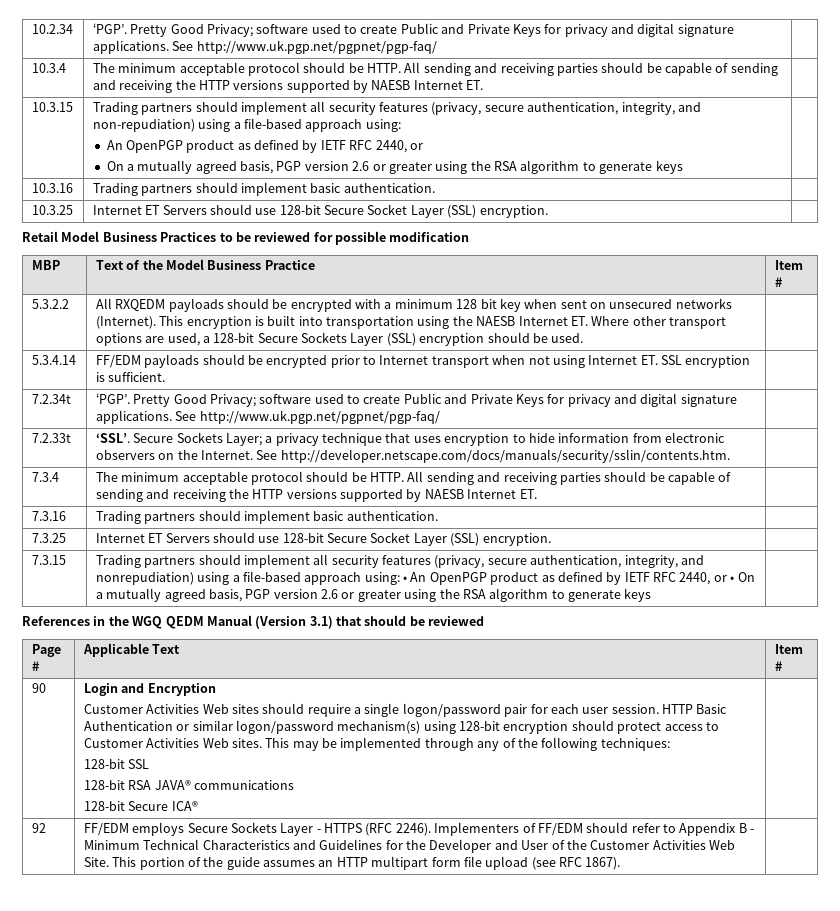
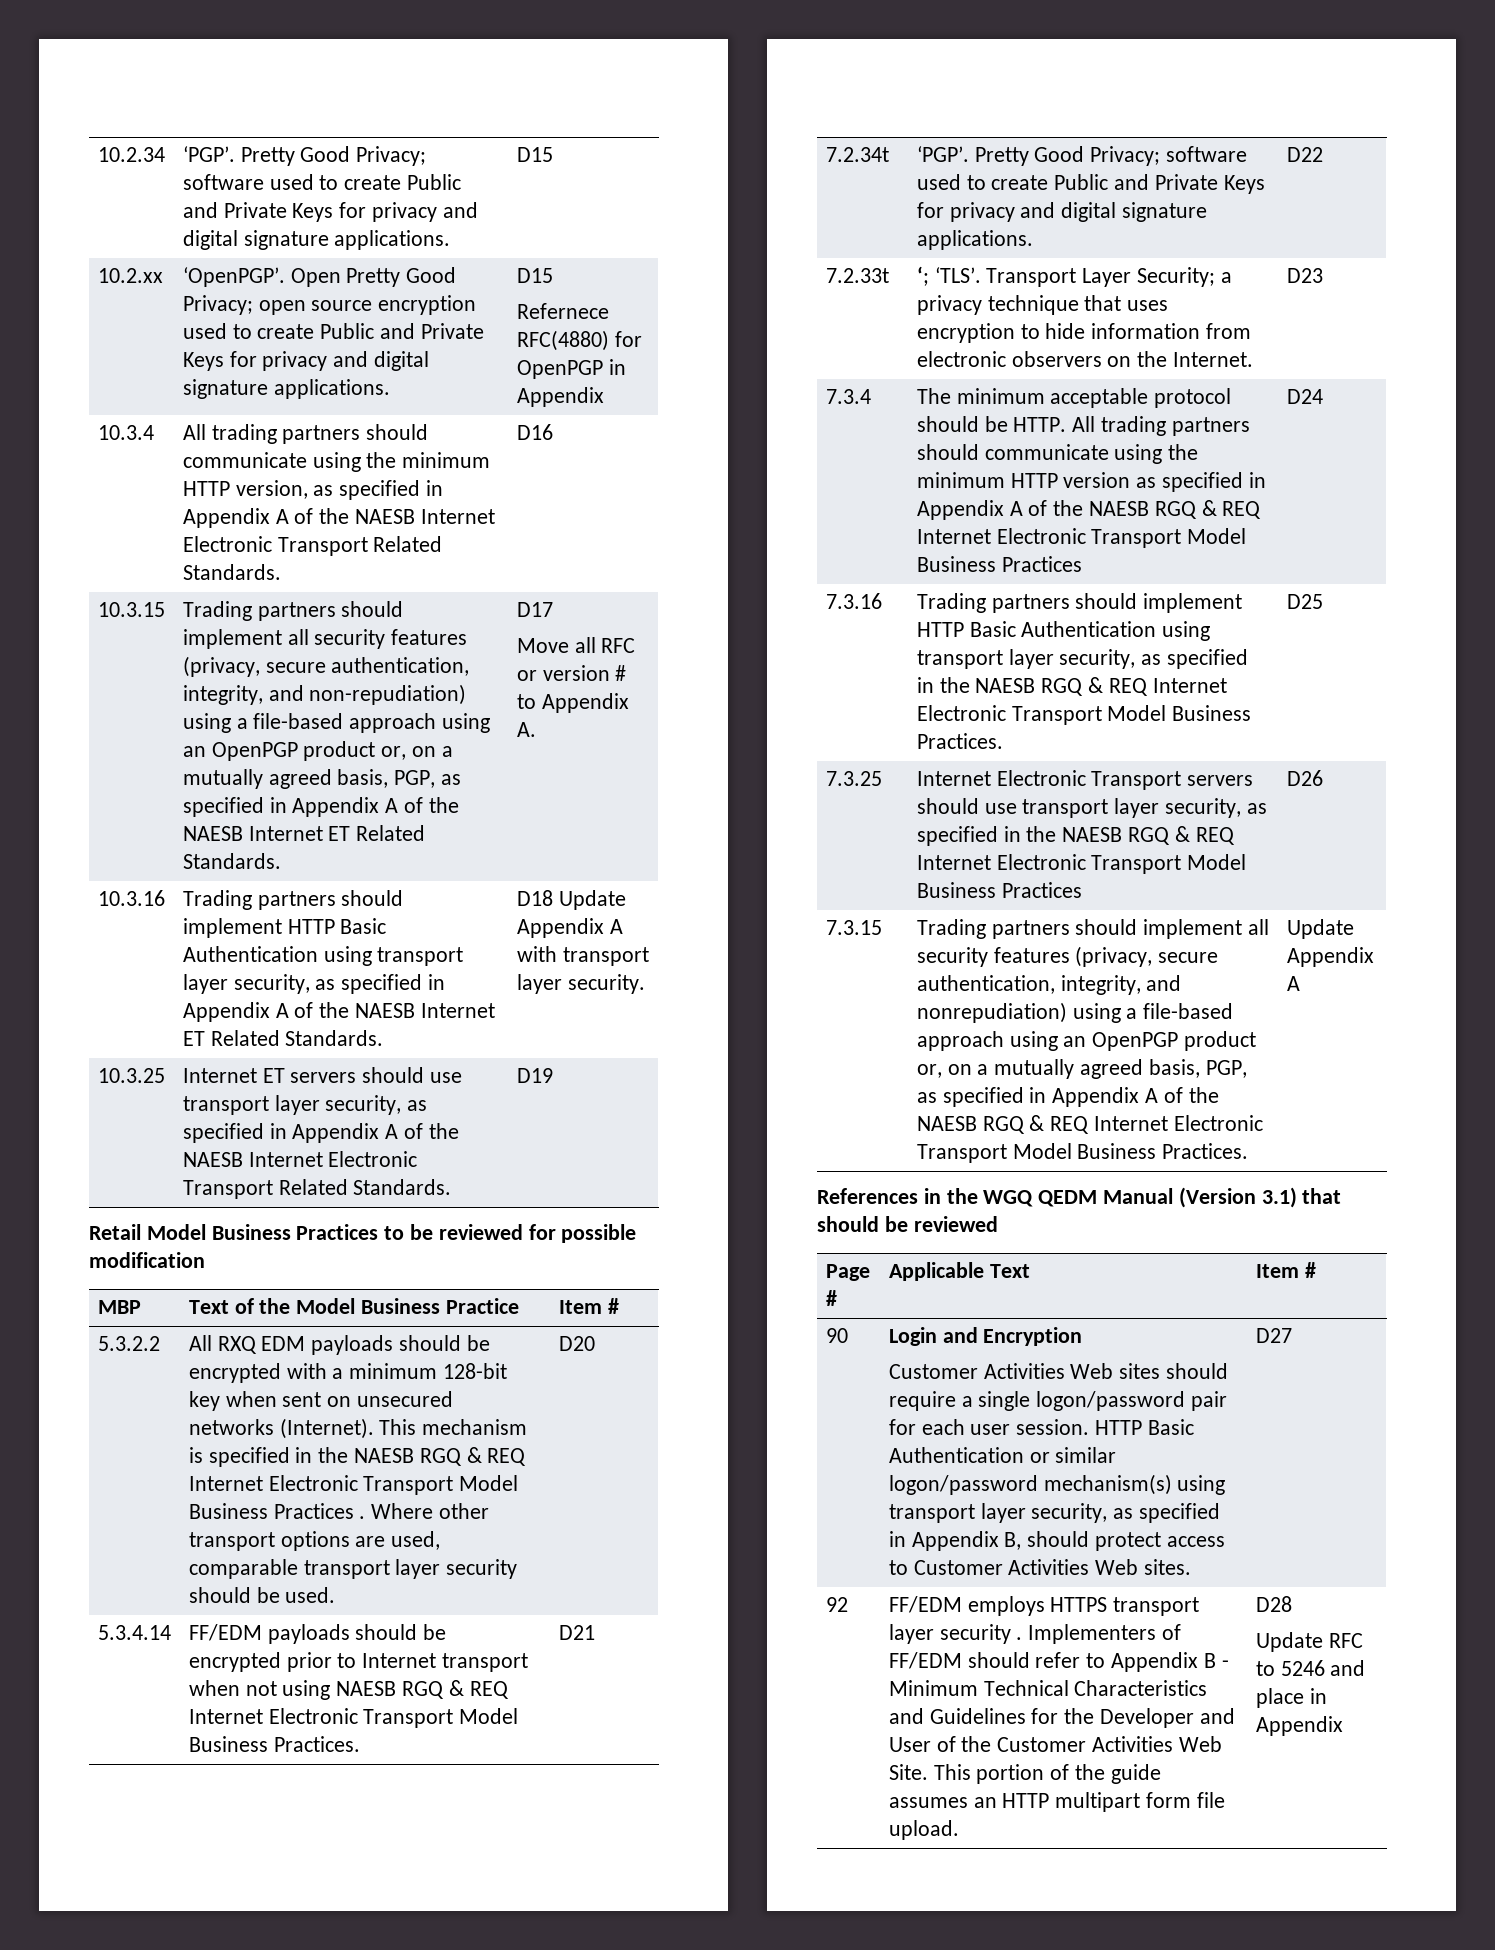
- 10.2.34 | ‘PGP’. Pretty Good Privacy; software used to create Public and Private Keys for privacy and digital signature applications. See http://www.uk.pgp.net/pgpnet/pgp-faq/ |
- 10.3.4 | The minimum acceptable protocol should be HTTP. All sending and receiving parties should be capable of sending and receiving the HTTP versions supported by NAESB Internet ET. |
+ 10.2.34 | ‘PGP’. Pretty Good Privacy; software used to create Public and Private Keys for privacy and digital signature applications. | D15
+ 10.2.xx | ‘OpenPGP’. Open Pretty Good Privacy; open source encryption used to create Public and Private Keys for privacy and digital signature applications. | D15
+ Refernece RFC(4880) for OpenPGP in Appendix
+ 10.3.4 | All trading partners should communicate using the minimum HTTP version, as specified in Appendix A of the NAESB Internet Electronic Transport Related Standards. | D16
- Trading partners should implement all security features (privacy, secure authentication, integrity, and non-repudiation) using a file-based approach using:
- An OpenPGP product as defined by IETF RFC 2440, or
- On a mutually agreed basis, PGP version 2.6 or greater using the RSA algorithm to generate keys
+ Trading partners should implement all security features (privacy, secure authentication, integrity, and non-repudiation) using a file-based approach using an OpenPGP product or, on a mutually agreed basis, PGP, as specified in Appendix A of the NAESB Internet ET Related Standards. | D17
+ Move all RFC or version # to Appendix A.
- 10.3.16 | Trading partners should implement basic authentication. |
+ 10.3.16 | Trading partners should implement HTTP Basic Authentication using transport layer security, as specified in Appendix A of the NAESB Internet ET Related Standards. | D18 Update Appendix A with transport layer security.
- 10.3.25 | Internet ET Servers should use 128-bit Secure Socket Layer (SSL) encryption. |
+ 10.3.25 | Internet ET servers should use transport layer security, as specified in Appendix A of the NAESB Internet Electronic Transport Related Standards. | D19
- All RXQEDM payloads should be encrypted with a minimum 128 bit key when sent on unsecured networks (Internet).
+ All RXQ EDM payloads should be encrypted with a minimum 128-bit key when sent on unsecured networks (Internet).
- This encryption is built into transportation using the NAESB Internet ET. Where other transport options are used, a 128-bit Secure Sockets Layer (SSL) encryption should be used.
+ This mechanism is specified in the NAESB RGQ & REQ Internet Electronic Transport Model Business Practices . Where other transport options are used, comparable transport layer security should be used.
+ D20
- 5.3.4.14 | FF/EDM payloads should be encrypted prior to Internet transport when not using Internet ET. SSL encryption is sufficient. |
+ 5.3.4.14 | FF/EDM payloads should be encrypted prior to Internet transport when not using NAESB RGQ & REQ Internet Electronic Transport Model Business Practices. | D21
- 7.2.34t | ‘PGP’. Pretty Good Privacy; software used to create Public and Private Keys for privacy and digital signature applications. See http://www.uk.pgp.net/pgpnet/pgp-faq/ |
+ 7.2.34t | ‘PGP’. Pretty Good Privacy; software used to create Public and Private Keys for privacy and digital signature applications. | D22
- 7.2.33t | ‘SSL’. Secure Sockets Layer; a privacy technique that uses encryption to hide information from electronic observers on the Internet. See http://developer.netscape.com/docs/manuals/security/sslin/contents.htm. |
+ 7.2.33t | ‘; ‘TLS’. Transport Layer Security; a privacy technique that uses encryption to hide information from electronic observers on the Internet. | D23
- 7.3.4 | The minimum acceptable protocol should be HTTP. All sending and receiving parties should be capable of sending and receiving the HTTP versions supported by NAESB Internet ET. |
+ 7.3.4 | The minimum acceptable protocol should be HTTP. All trading partners should communicate using the minimum HTTP version as specified in Appendix A of the NAESB RGQ & REQ Internet Electronic Transport Model Business Practices | D24
- 7.3.16 | Trading partners should implement basic authentication. |
- 7.3.25 | Internet ET Servers should use 128-bit Secure Socket Layer (SSL) encryption. |
+ 7.3.16 | Trading partners should implement HTTP Basic Authentication using transport layer security, as specified in the NAESB RGQ & REQ Internet Electronic Transport Model Business Practices. | D25
+ 7.3.25 | Internet Electronic Transport servers should use transport layer security, as specified in the NAESB RGQ & REQ Internet Electronic Transport Model Business Practices | D26
- Trading partners should implement all security features (privacy, secure authentication, integrity, and nonrepudiation) using a file-based approach using: • An OpenPGP product as defined by IETF RFC 2440, or • On a mutually agreed basis, PGP version 2.6 or greater using the RSA algorithm to generate keys
+ Trading partners should implement all security features (privacy, secure authentication, integrity, and nonrepudiation) using a file-based approach using an OpenPGP product or, on a mutually agreed basis, PGP, as specified in Appendix A of the NAESB RGQ & REQ Internet Electronic Transport Model Business Practices. | Update Appendix A
- HTTP Basic Authentication or similar logon/password mechanism(s) using 128-bit encryption should protect access to Customer Activities Web sites. This may be implemented through any of the following techniques:
- 128-bit SSL
- 128-bit RSA JAVA® communications
- 128-bit Secure ICA® |
- 92 | FF/EDM employs Secure Sockets Layer - HTTPS (RFC 2246).
+ HTTP Basic Authentication or similar logon/password mechanism(s) using transport layer security, as specified in Appendix B, should protect access to Customer Activities Web sites. | D27
+ 92 | FF/EDM employs HTTPS transport layer security .
- This portion of the guide assumes an HTTP multipart form file upload (see RFC 1867).
+ This portion of the guide assumes an HTTP multipart form file upload. | D28
+ Update RFC to 5246 and place in Appendix

